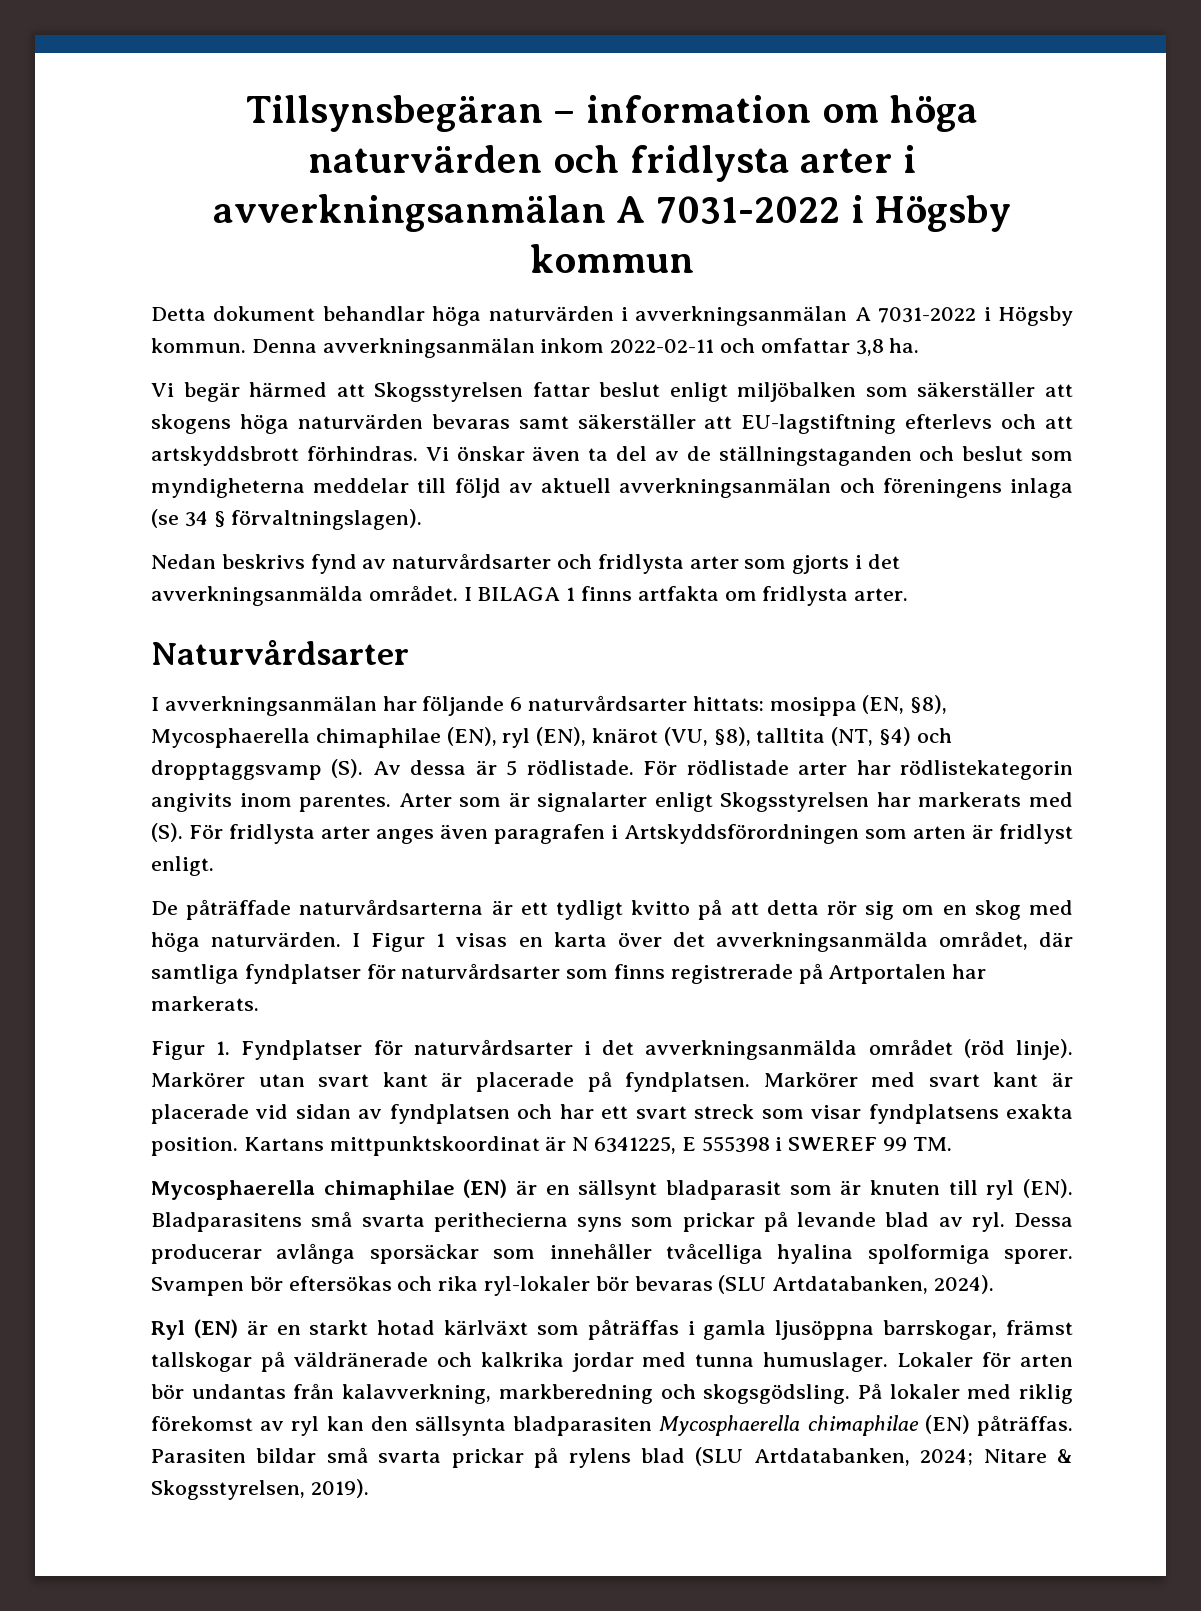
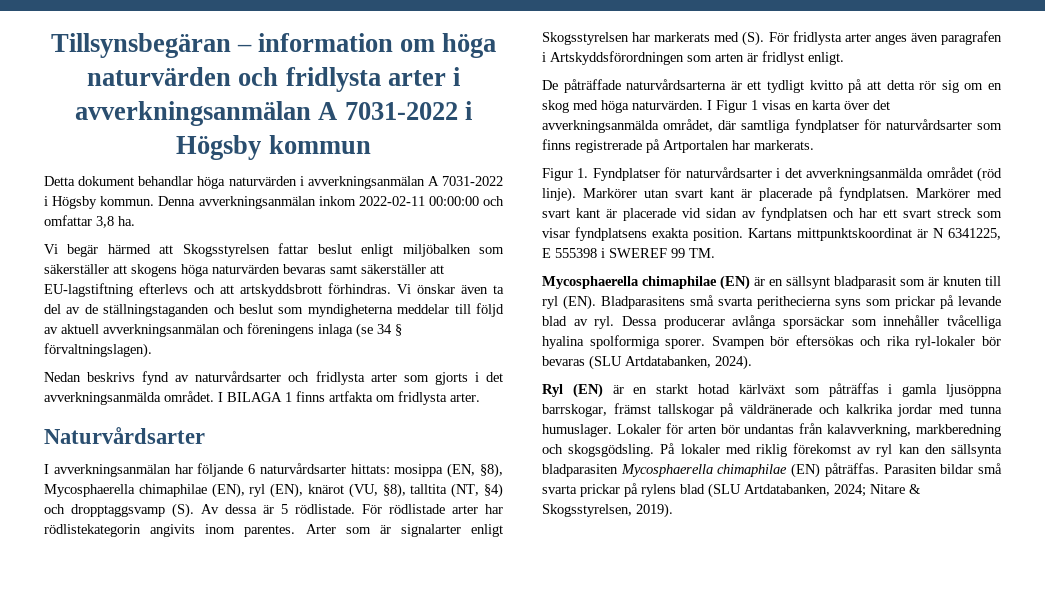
- Denna avverkningsanmälan inkom 2022-02-11 och omfattar 3,8 ha.
+ Denna avverkningsanmälan inkom 2022-02-11 00:00:00 och omfattar 3,8 ha.

